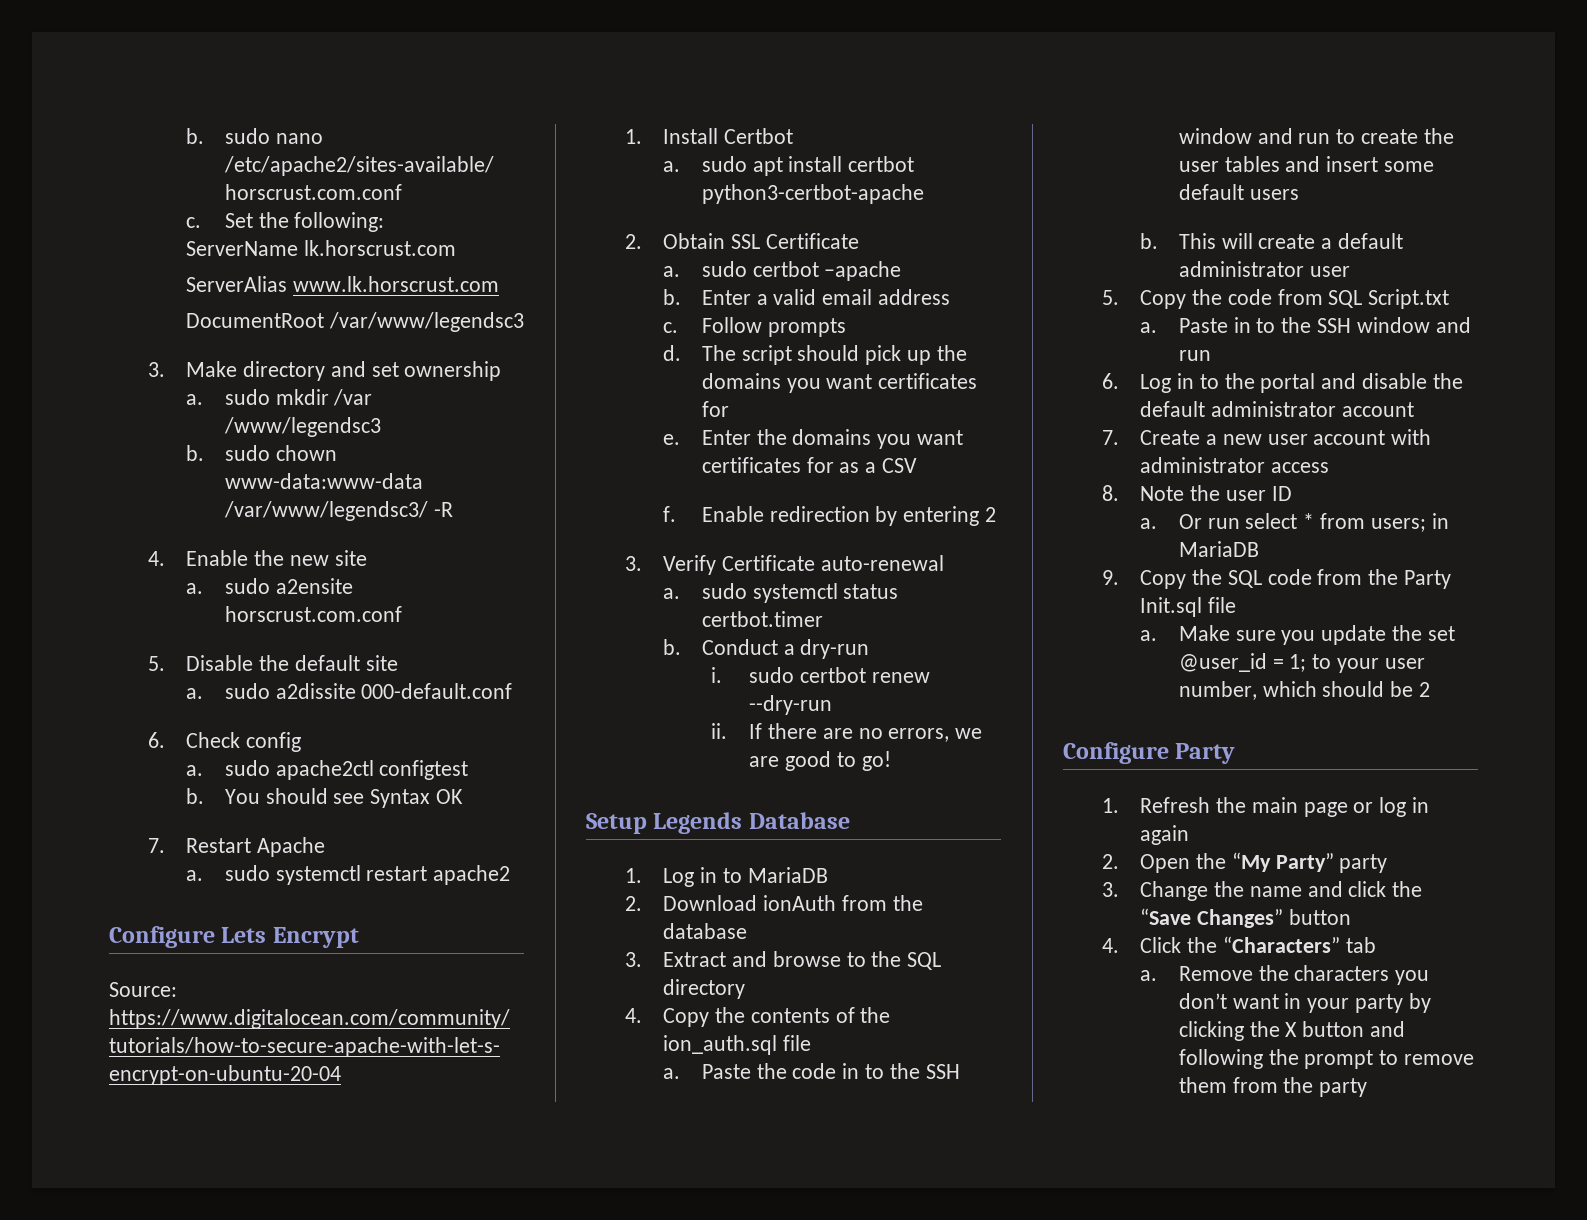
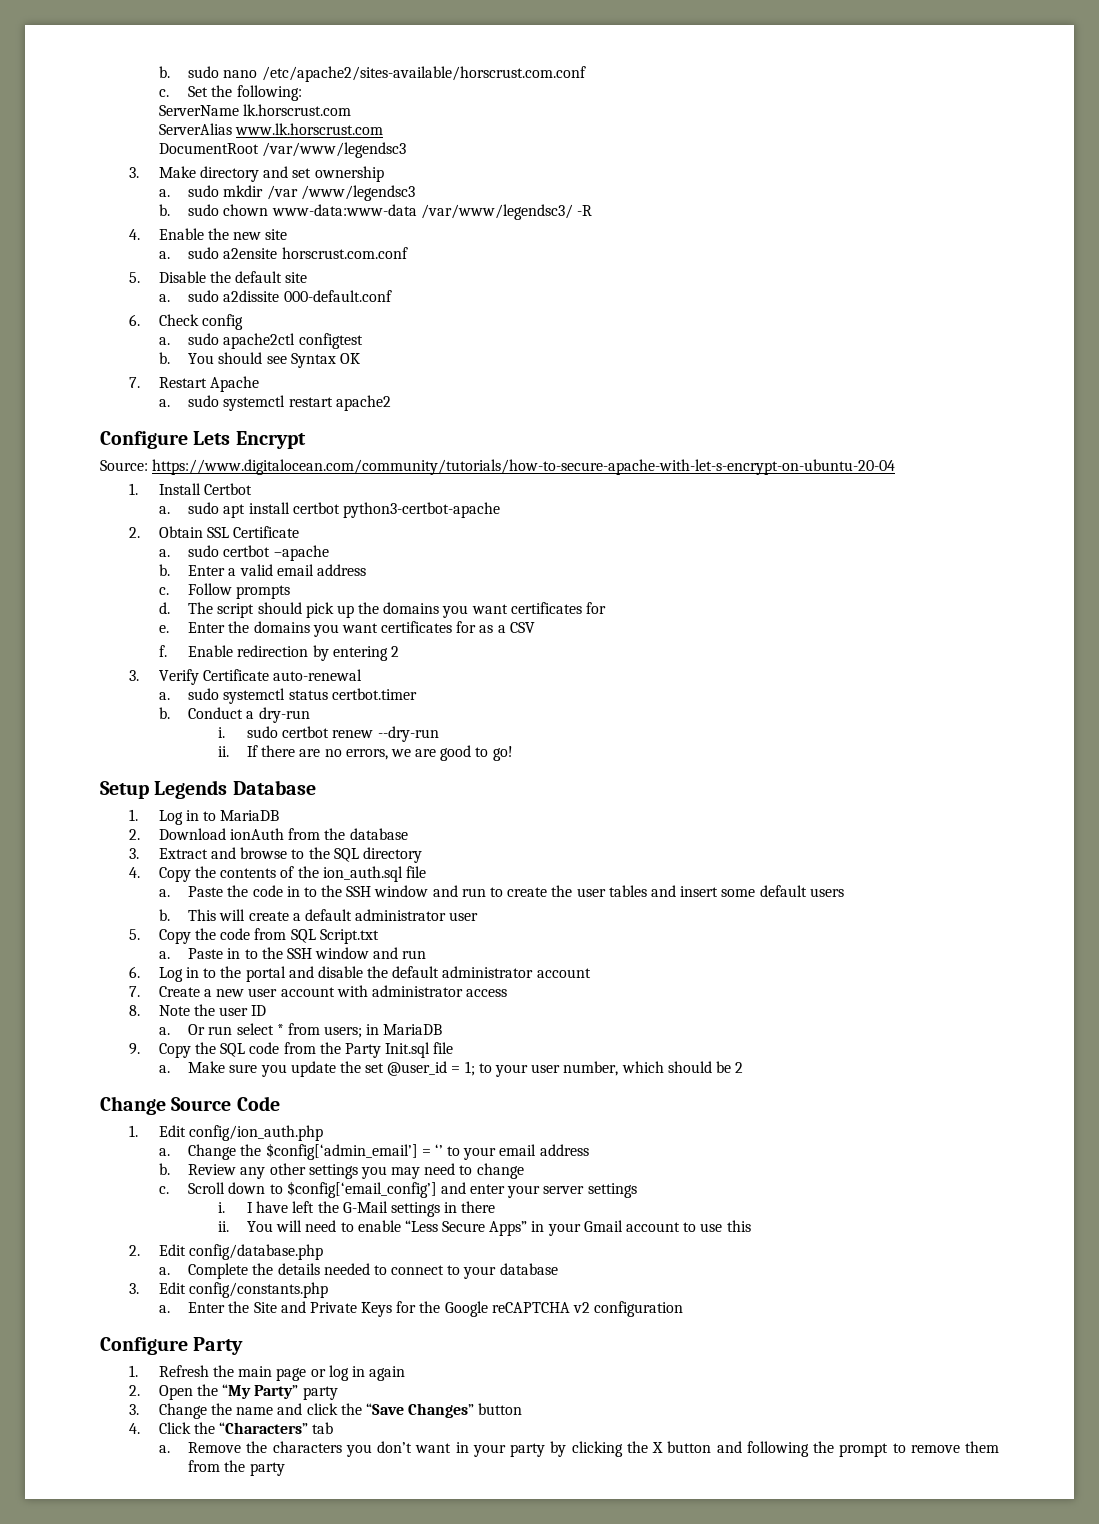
+ Change Source Code
+ 1. Edit config/ion_auth.php
+ a. Change the $config[‘admin_email’] = ‘’ to your email address
+ b. Review any other settings you may need to change
+ c. Scroll down to $config[‘email_config’] and enter your server settings
+ i. I have left the G-Mail settings in there
+ ii. You will need to enable “Less Secure Apps” in your Gmail account to use this
+ 2. Edit config/database.php
+ a. Complete the details needed to connect to your database
+ 3. Edit config/constants.php
+ a. Enter the Site and Private Keys for the Google reCAPTCHA v2 configuration

